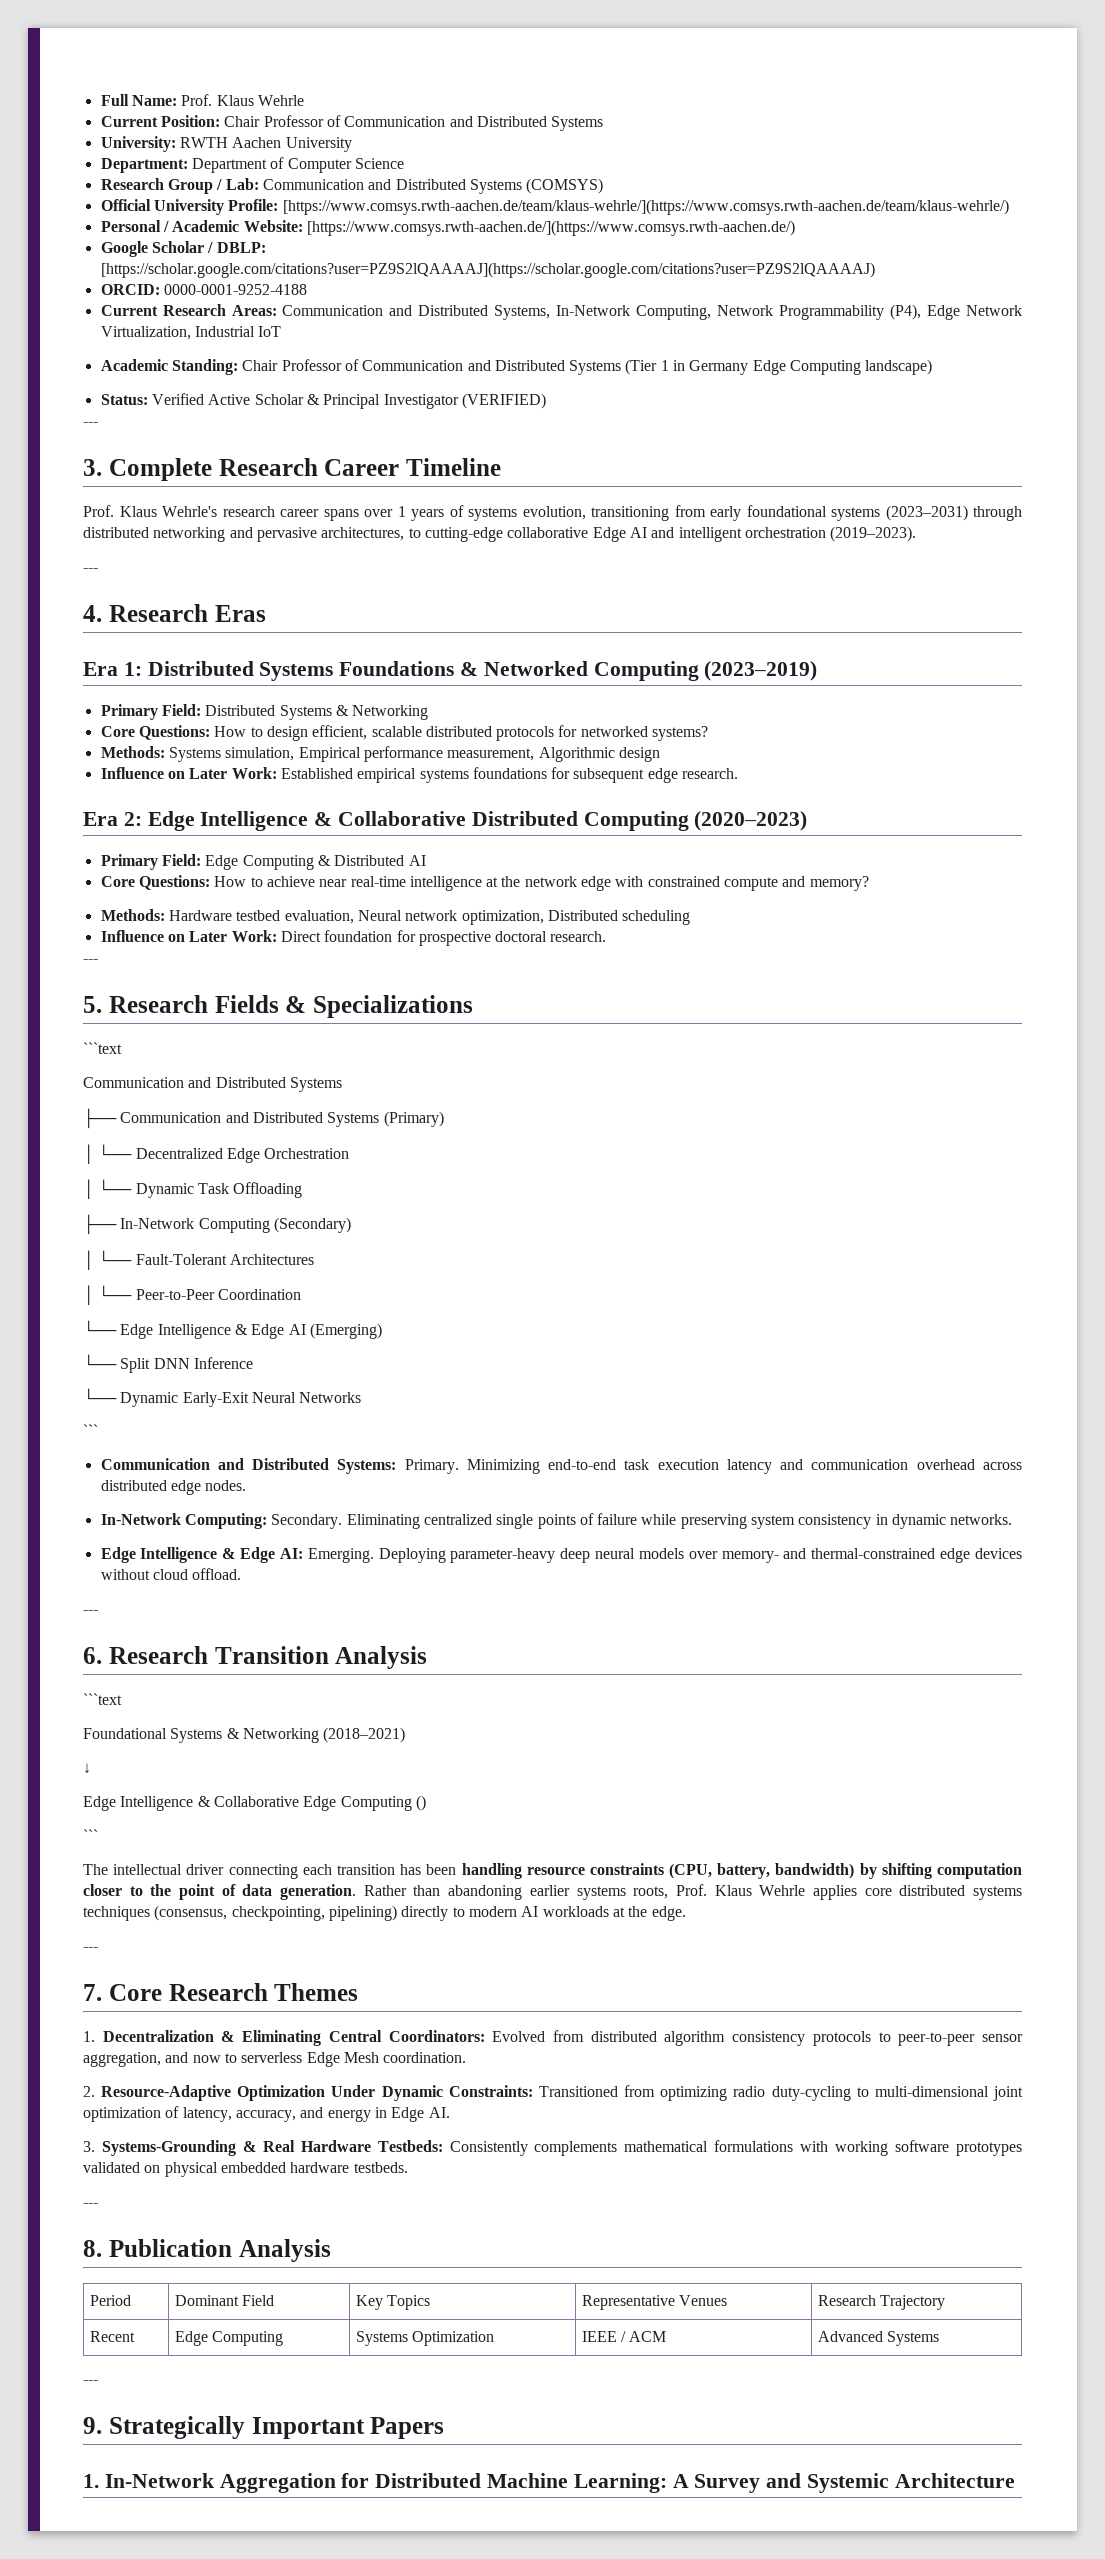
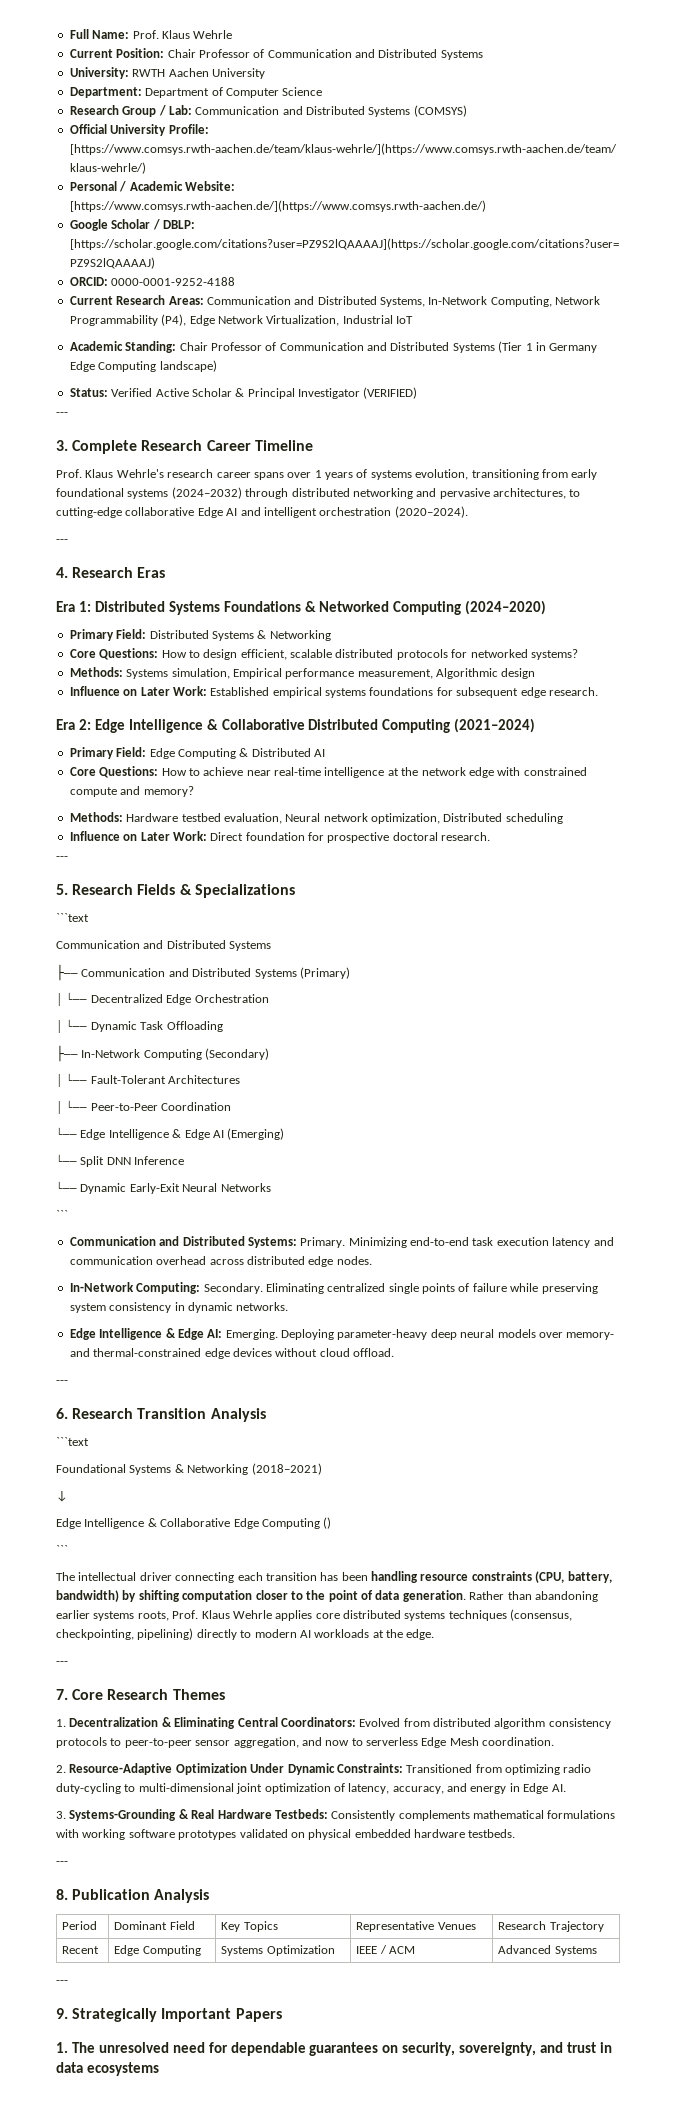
- Prof. Klaus Wehrle's research career spans over 1 years of systems evolution, transitioning from early foundational systems (2023–2031) through distributed networking and pervasive architectures, to cutting-edge collaborative Edge AI and intelligent orchestration (2019–2023).
+ Prof. Klaus Wehrle's research career spans over 1 years of systems evolution, transitioning from early foundational systems (2024–2032) through distributed networking and pervasive architectures, to cutting-edge collaborative Edge AI and intelligent orchestration (2020–2024).
- Era 1: Distributed Systems Foundations & Networked Computing (2023–2019)
+ Era 1: Distributed Systems Foundations & Networked Computing (2024–2020)
- Era 2: Edge Intelligence & Collaborative Distributed Computing (2020–2023)
+ Era 2: Edge Intelligence & Collaborative Distributed Computing (2021–2024)
- 1. In-Network Aggregation for Distributed Machine Learning: A Survey and Systemic Architecture
+ 1. The unresolved need for dependable guarantees on security, sovereignty, and trust in data ecosystems

